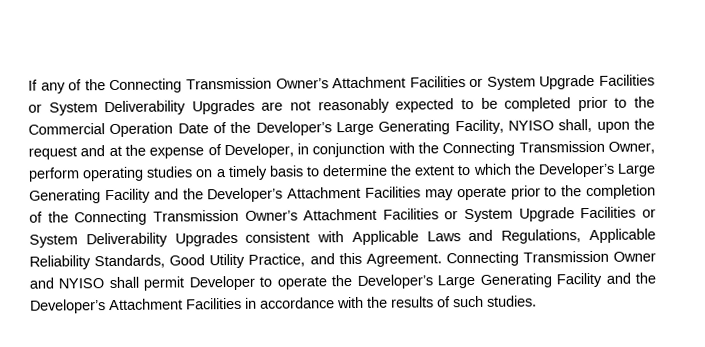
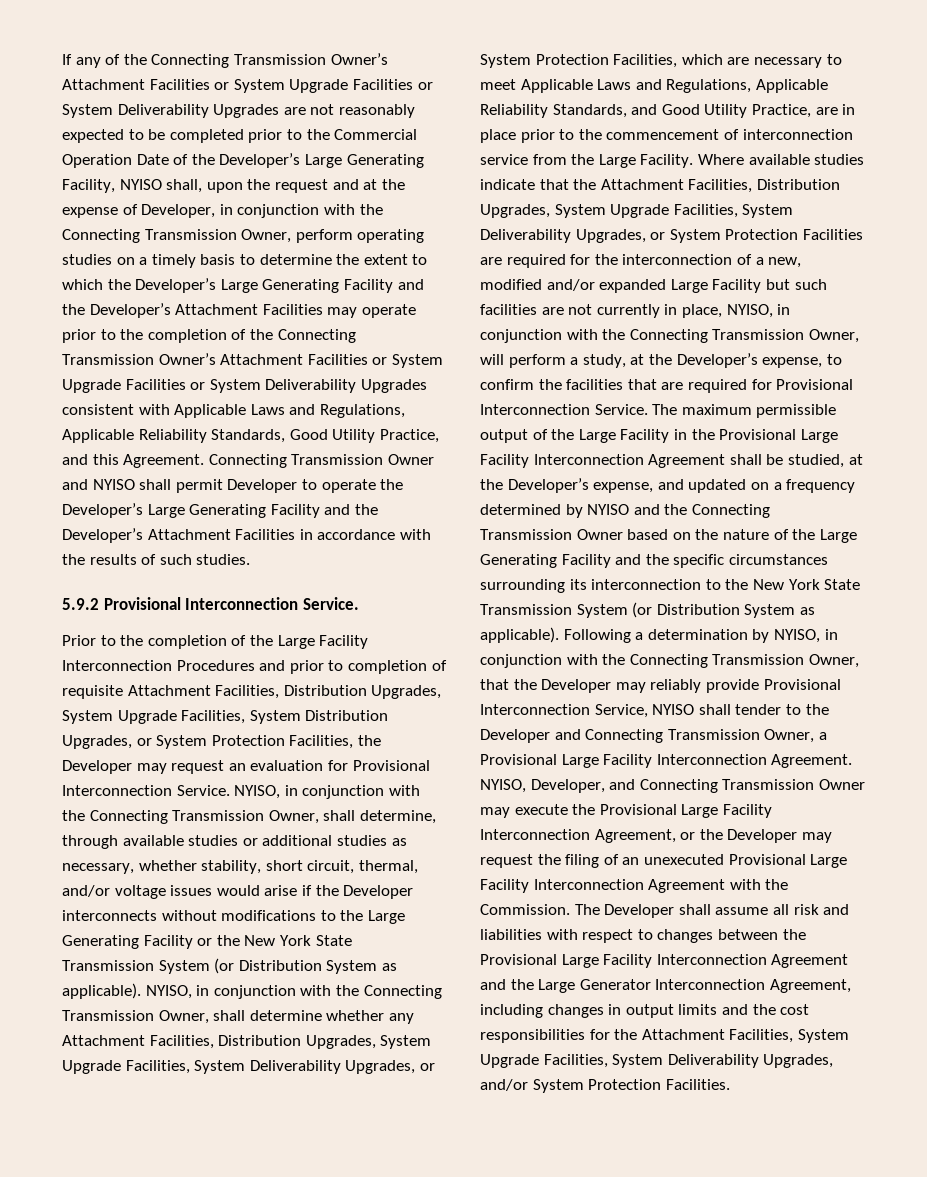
+ 5.9.2 Provisional Interconnection Service.
+ Prior to the completion of the Large Facility Interconnection Procedures and prior to completion of requisite Attachment Facilities, Distribution Upgrades, System Upgrade Facilities, System Distribution Upgrades, or System Protection Facilities, the Developer may request an evaluation for Provisional Interconnection Service. NYISO, in conjunction with the Connecting Transmission Owner, shall determine, through available studies or additional studies as necessary, whether stability, short circuit, thermal, and/or voltage issues would arise if the Developer interconnects without modifications to the Large Generating Facility or the New York State Transmission System (or Distribution System as applicable). NYISO, in conjunction with the Connecting Transmission Owner, shall determine whether any Attachment Facilities, Distribution Upgrades, System Upgrade Facilities, System Deliverability Upgrades, or System Protection Facilities, which are necessary to meet Applicable Laws and Regulations, Applicable Reliability Standards, and Good Utility Practice, are in place prior to the commencement of interconnection service from the Large Facility. Where available studies indicate that the Attachment Facilities, Distribution Upgrades, System Upgrade Facilities, System Deliverability Upgrades, or System Protection Facilities are required for the interconnection of a new, modified and/or expanded Large Facility but such facilities are not currently in place, NYISO, in conjunction with the Connecting Transmission Owner, will perform a study, at the Developer’s expense, to confirm the facilities that are required for Provisional Interconnection Service. The maximum permissible output of the Large Facility in the Provisional Large Facility Interconnection Agreement shall be studied, at the Developer’s expense, and updated on a frequency determined by NYISO and the Connecting Transmission Owner based on the nature of the Large Generating Facility and the specific circumstances surrounding its interconnection to the New York State Transmission System (or Distribution System as applicable). Following a determination by NYISO, in conjunction with the Connecting Transmission Owner, that the Developer may reliably provide Provisional Interconnection Service, NYISO shall tender to the Developer and Connecting Transmission Owner, a Provisional Large Facility Interconnection Agreement. NYISO, Developer, and Connecting Transmission Owner may execute the Provisional Large Facility Interconnection Agreement, or the Developer may request the filing of an unexecuted Provisional Large Facility Interconnection Agreement with the Commission. The Developer shall assume all risk and liabilities with respect to changes between the Provisional Large Facility Interconnection Agreement and the Large Generator Interconnection Agreement, including changes in output limits and the cost responsibilities for the Attachment Facilities, System Upgrade Facilities, System Deliverability Upgrades, and/or System Protection Facilities.

